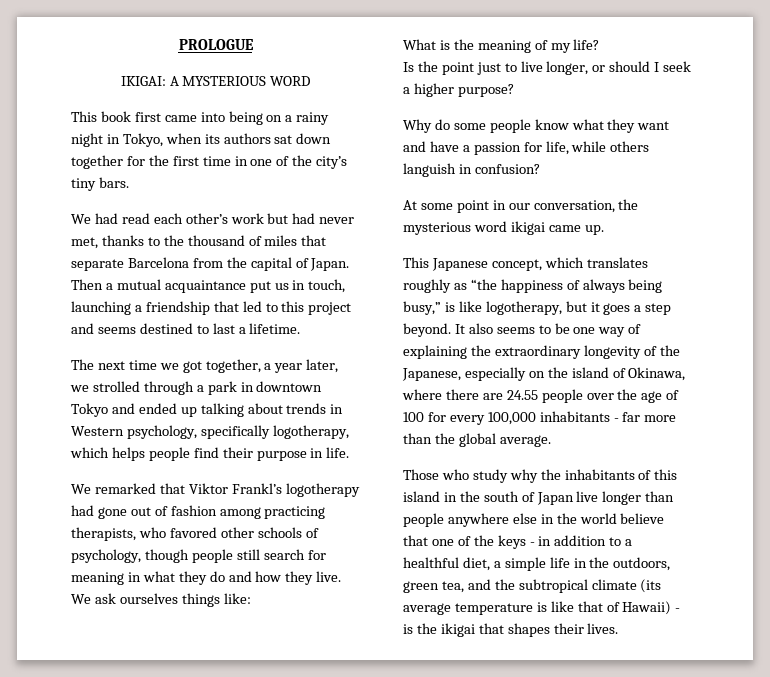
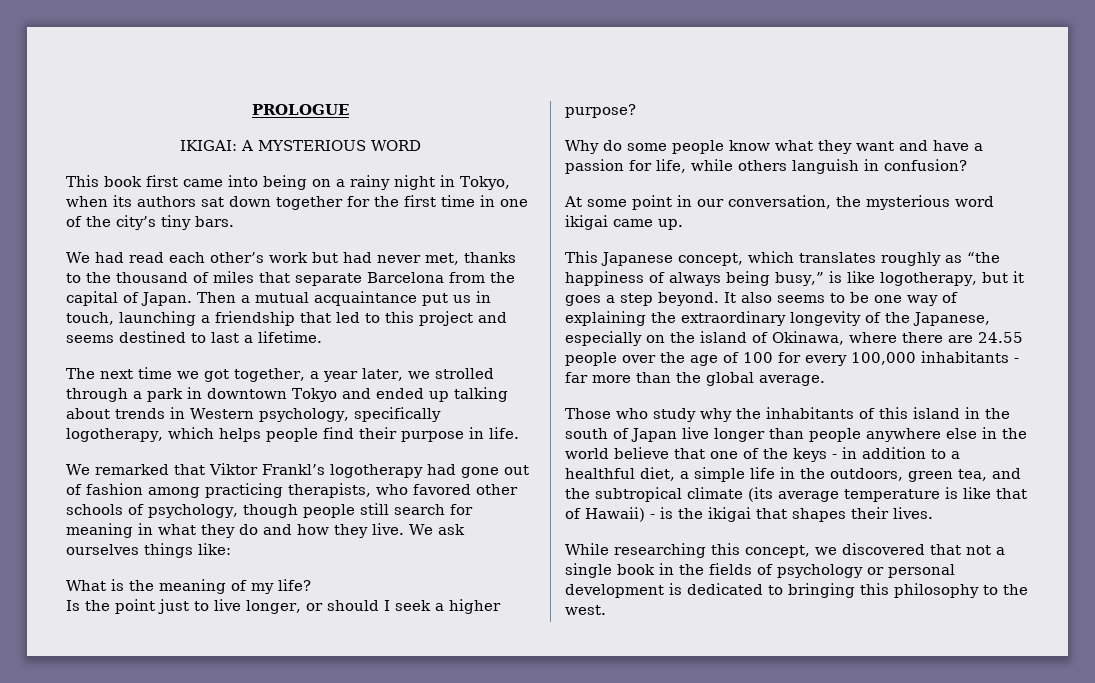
+ While researching this concept, we discovered that not a single book in the fields of psychology or personal development is dedicated to bringing this philosophy to the west.

